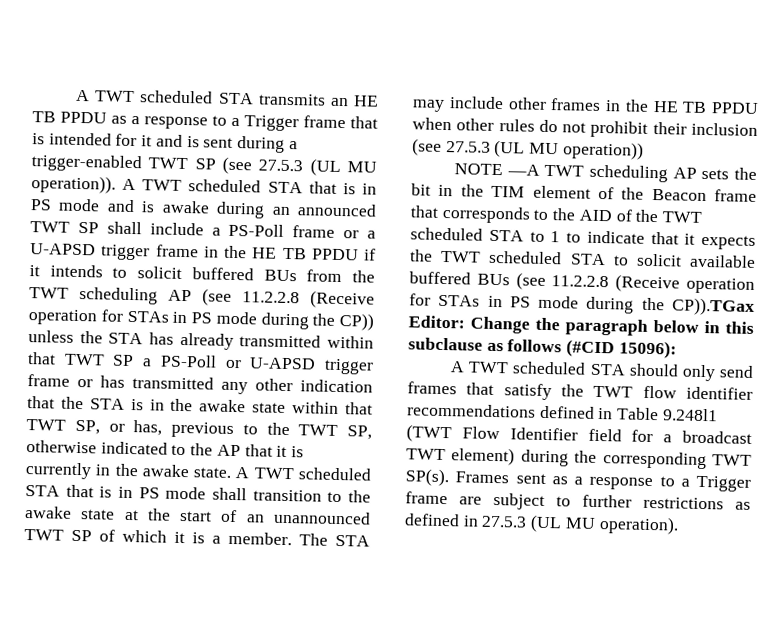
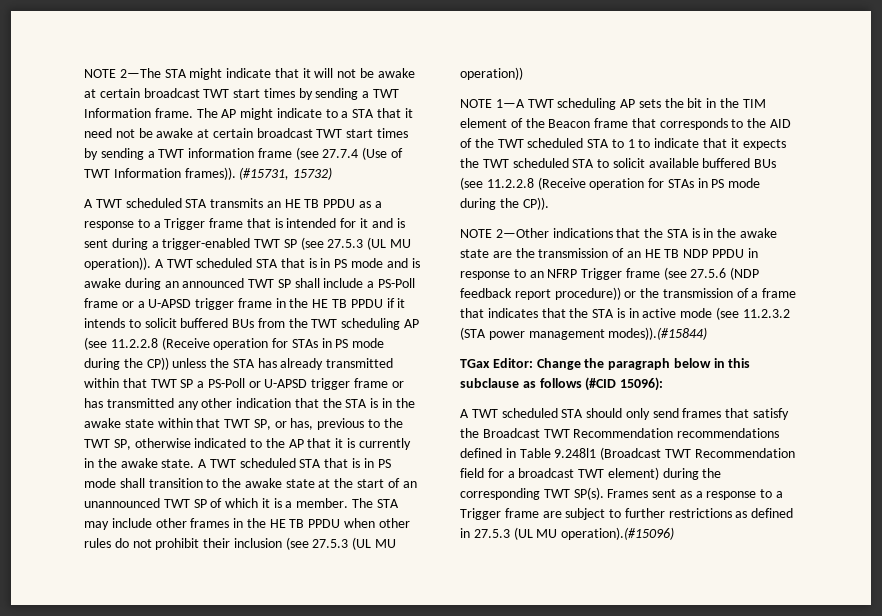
+ NOTE 2—The STA might indicate that it will not be awake at certain broadcast TWT start times by sending a TWT Information frame. The AP might indicate to a STA that it need not be awake at certain broadcast TWT start times by sending a TWT information frame (see 27.7.4 (Use of TWT Information frames)). (#15731, 15732)
- NOTE —A TWT scheduling AP sets the bit in the TIM element of the Beacon frame that corresponds to the AID of the TWT scheduled STA to 1 to indicate that it expects the TWT scheduled STA to solicit available buffered BUs (see 11.2.2.8 (Receive operation for STAs in PS mode during the CP)).TGax Editor:
+ NOTE 1—A TWT scheduling AP sets the bit in the TIM element of the Beacon frame that corresponds to the AID of the TWT scheduled STA to 1 to indicate that it expects the TWT scheduled STA to solicit available buffered BUs (see 11.2.2.8 (Receive operation for STAs in PS mode during the CP)).
+ NOTE 2—Other indications that the STA is in the awake state are the transmission of an HE TB NDP PPDU in response to an NFRP Trigger frame (see 27.5.6 (NDP feedback report procedure)) or the transmission of a frame that indicates that the STA is in active mode (see 11.2.3.2 (STA power management modes)).(#15844)
+ TGax Editor:
- A TWT scheduled STA should only send frames that satisfy the TWT flow identifier recommendations defined in Table 9.248l1 (TWT Flow Identifier field for a broadcast TWT element) during the corresponding TWT SP(s).
+ A TWT scheduled STA should only send frames that satisfy the Broadcast TWT Recommendation recommendations defined in Table 9.248l1 (Broadcast TWT Recommendation field for a broadcast TWT element) during the corresponding TWT SP(s).
- Frames sent as a response to a Trigger frame are subject to further restrictions as defined in 27.5.3 (UL MU operation).
+ Frames sent as a response to a Trigger frame are subject to further restrictions as defined in 27.5.3 (UL MU operation).(#15096)

